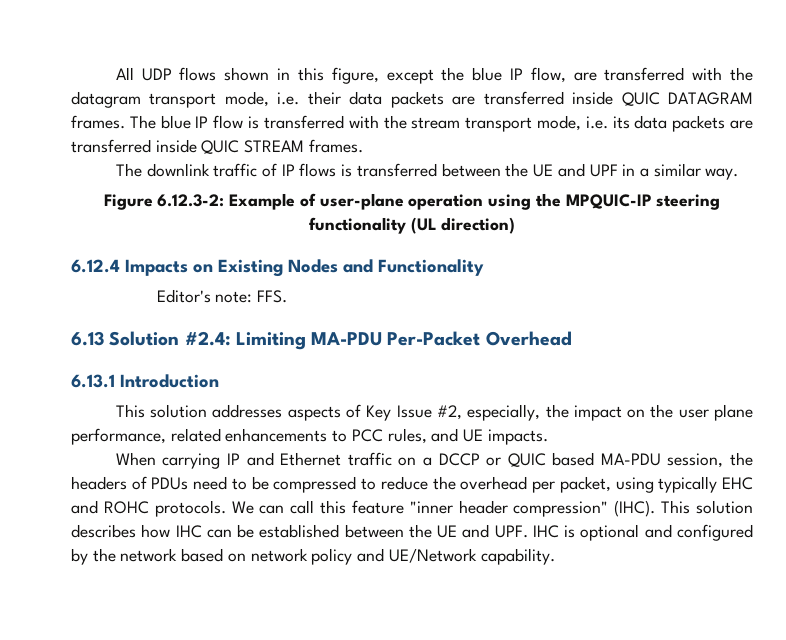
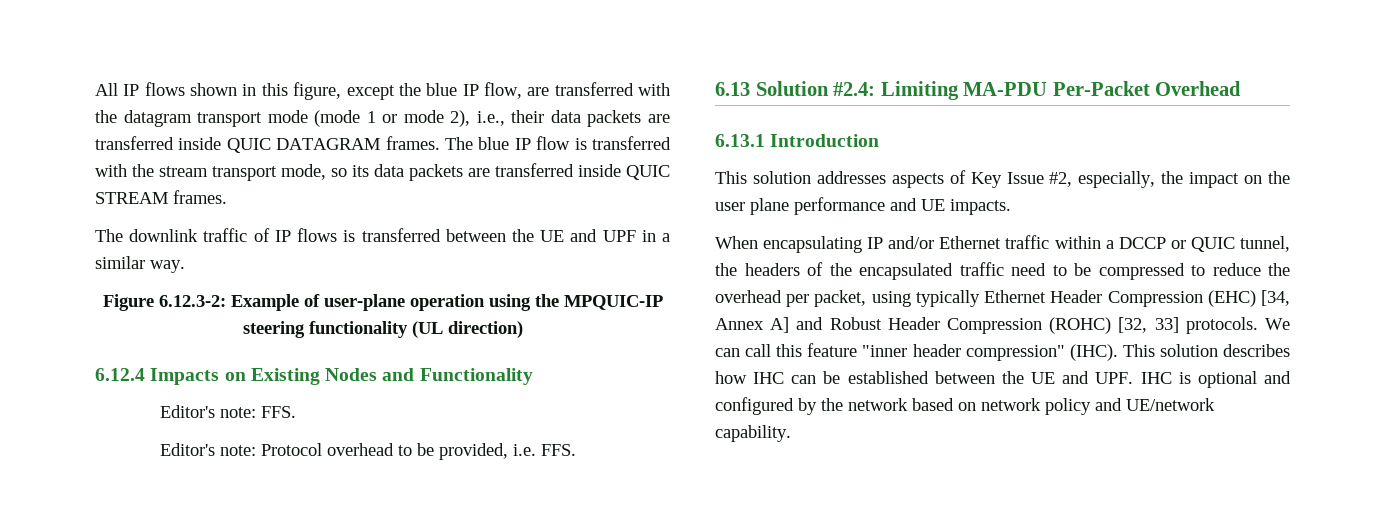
- All UDP flows shown in this figure, except the blue IP flow, are transferred with the datagram transport mode, i.e. their data packets are transferred inside QUIC DATAGRAM frames.
+ All IP flows shown in this figure, except the blue IP flow, are transferred with the datagram transport mode (mode 1 or mode 2), i.e., their data packets are transferred inside QUIC DATAGRAM frames.
- The blue IP flow is transferred with the stream transport mode, i.e. its data packets are transferred inside QUIC STREAM frames.
+ The blue IP flow is transferred with the stream transport mode, so its data packets are transferred inside QUIC STREAM frames.
+ Editor's note: Protocol overhead to be provided, i.e. FFS.
- This solution addresses aspects of Key Issue #2, especially, the impact on the user plane performance, related enhancements to PCC rules, and UE impacts.
+ This solution addresses aspects of Key Issue #2, especially, the impact on the user plane performance and UE impacts.
- When carrying IP and Ethernet traffic on a DCCP or QUIC based MA-PDU session, the headers of PDUs need to be compressed to reduce the overhead per packet, using typically EHC and ROHC protocols.
+ When encapsulating IP and/or Ethernet traffic within a DCCP or QUIC tunnel, the headers of the encapsulated traffic need to be compressed to reduce the overhead per packet, using typically Ethernet Header Compression (EHC) [34, Annex A] and Robust Header Compression (ROHC) [32, 33] protocols.
- This solution describes how IHC can be established between the UE and UPF. IHC is optional and configured by the network based on network policy and UE/Network capability.
+ This solution describes how IHC can be established between the UE and UPF. IHC is optional and configured by the network based on network policy and UE/network capability.

